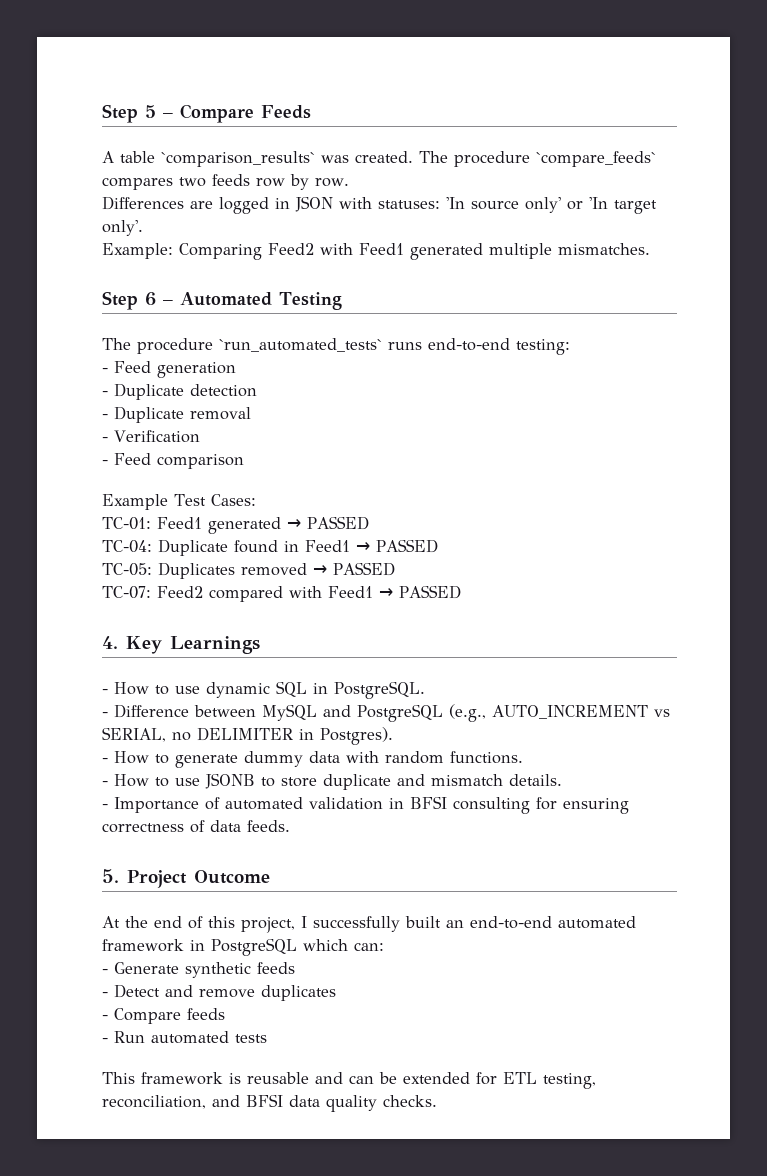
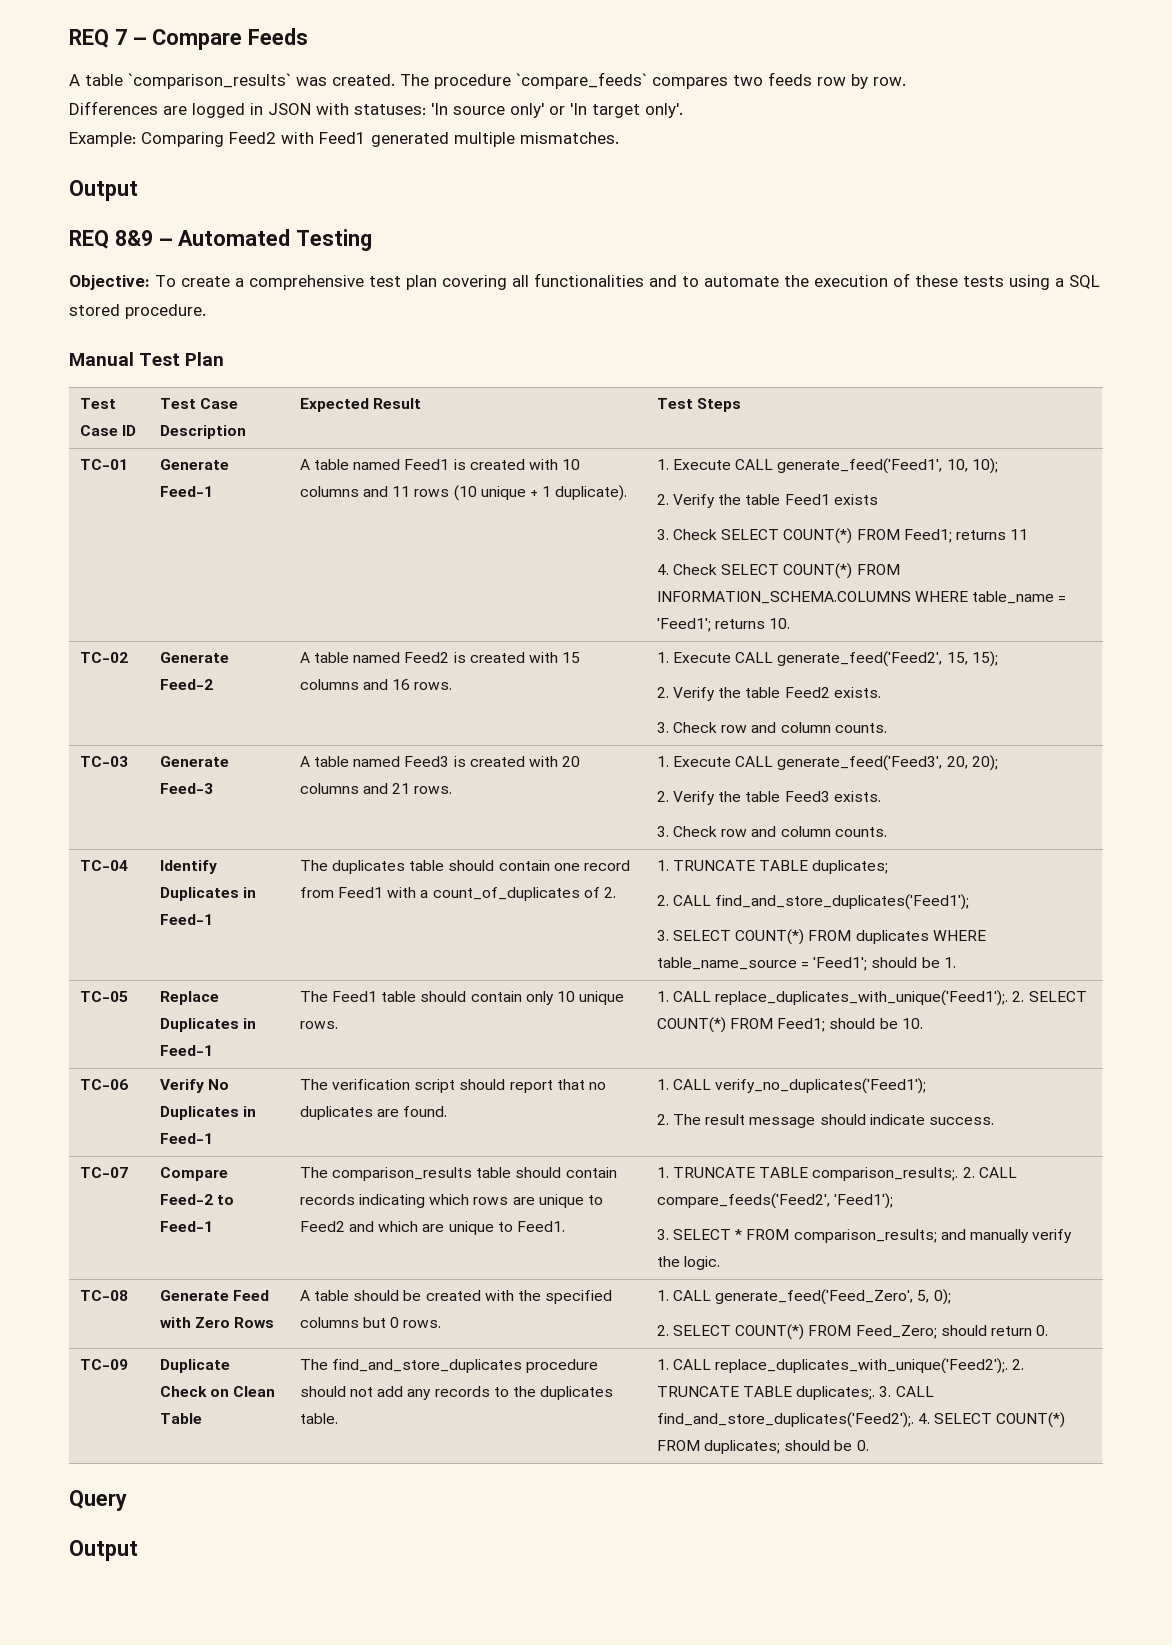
- Step 5 – Compare Feeds
+ REQ 7 – Compare Feeds
  Example: Comparing Feed2 with Feed1 generated multiple mismatches.
- Step 6 – Automated Testing
+ Output
+ REQ 8&9 – Automated Testing
- The procedure `run_automated_tests` runs end-to-end testing:
- - Feed generation
- - Duplicate detection
- - Duplicate removal
- - Verification
- - Feed comparison
- Example Test Cases:
- TC-01: Feed1 generated → PASSED
- TC-04: Duplicate found in Feed1 → PASSED
- TC-05: Duplicates removed → PASSED
- TC-07: Feed2 compared with Feed1 → PASSED
- 4. Key Learnings
- - How to use dynamic SQL in PostgreSQL.
- - Difference between MySQL and PostgreSQL (e.g., AUTO_INCREMENT vs SERIAL, no DELIMITER in Postgres).
- - How to generate dummy data with random functions.
- - How to use JSONB to store duplicate and mismatch details.
- - Importance of automated validation in BFSI consulting for ensuring correctness of data feeds.
- 5. Project Outcome
- At the end of this project, I successfully built an end-to-end automated framework in PostgreSQL which can:
- - Generate synthetic feeds
- - Detect and remove duplicates
- - Compare feeds
- - Run automated tests
- This framework is reusable and can be extended for ETL testing, reconciliation, and BFSI data quality checks.
+ Objective: To create a comprehensive test plan covering all functionalities and to automate the execution of these tests using a SQL stored procedure.
+ Manual Test Plan
+ Test Case ID | Test Case Description | Expected Result | Test Steps
+ TC-01 | Generate Feed-1 | A table named Feed1 is created with 10 columns and 11 rows (10 unique + 1 duplicate). | 1. Execute CALL generate_feed('Feed1', 10, 10);
+ 2. Verify the table Feed1 exists
+ 3. Check SELECT COUNT(*) FROM Feed1; returns 11
+ 4. Check SELECT COUNT(*) FROM INFORMATION_SCHEMA.COLUMNS WHERE table_name = 'Feed1'; returns 10.
+ TC-02 | Generate Feed-2 | A table named Feed2 is created with 15 columns and 16 rows. | 1. Execute CALL generate_feed('Feed2', 15, 15);
+ 2. Verify the table Feed2 exists.
+ 3. Check row and column counts.
+ TC-03 | Generate Feed-3 | A table named Feed3 is created with 20 columns and 21 rows. | 1. Execute CALL generate_feed('Feed3', 20, 20);
+ 2. Verify the table Feed3 exists.
+ 3. Check row and column counts.
+ TC-04 | Identify Duplicates in Feed-1 | The duplicates table should contain one record from Feed1 with a count_of_duplicates of 2. | 1. TRUNCATE TABLE duplicates;
+ 2. CALL find_and_store_duplicates('Feed1');
+ 3. SELECT COUNT(*) FROM duplicates WHERE table_name_source = 'Feed1'; should be 1.
+ TC-05 | Replace Duplicates in Feed-1 | The Feed1 table should contain only 10 unique rows. | 1. CALL replace_duplicates_with_unique('Feed1');. 2. SELECT COUNT(*) FROM Feed1; should be 10.
+ TC-06 | Verify No Duplicates in Feed-1 | The verification script should report that no duplicates are found. | 1. CALL verify_no_duplicates('Feed1');
+ 2. The result message should indicate success.
+ TC-07 | Compare Feed-2 to Feed-1 | The comparison_results table should contain records indicating which rows are unique to Feed2 and which are unique to Feed1. | 1. TRUNCATE TABLE comparison_results;. 2. CALL compare_feeds('Feed2', 'Feed1');
+ 3. SELECT * FROM comparison_results; and manually verify the logic.
+ TC-08 | Generate Feed with Zero Rows | A table should be created with the specified columns but 0 rows. | 1. CALL generate_feed('Feed_Zero', 5, 0);
+ 2. SELECT COUNT(*) FROM Feed_Zero; should return 0.
+ TC-09 | Duplicate Check on Clean Table | The find_and_store_duplicates procedure should not add any records to the duplicates table. | 1. CALL replace_duplicates_with_unique('Feed2');. 2. TRUNCATE TABLE duplicates;. 3. CALL find_and_store_duplicates('Feed2');. 4. SELECT COUNT(*) FROM duplicates; should be 0.
+ Query
+ Output

